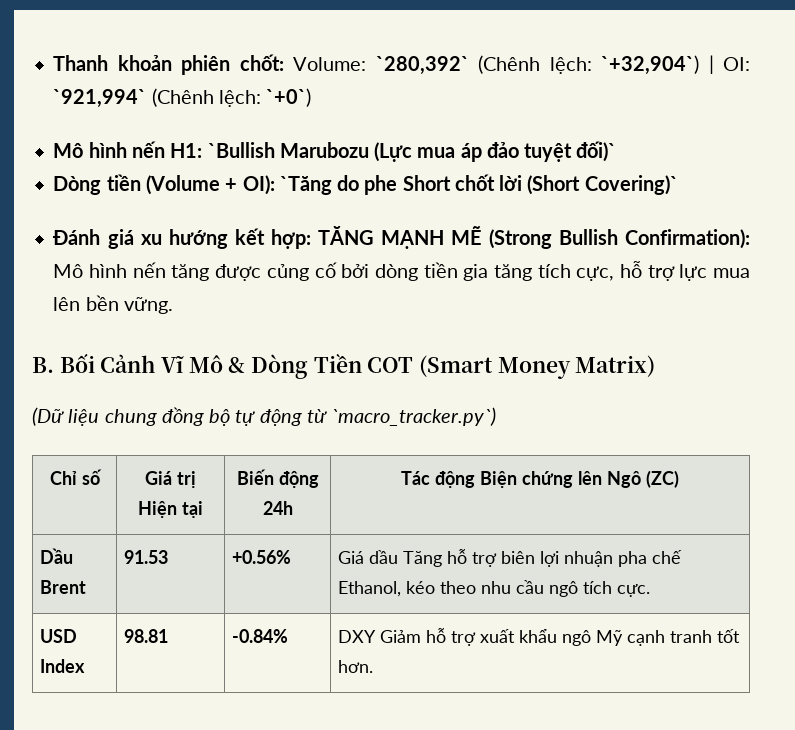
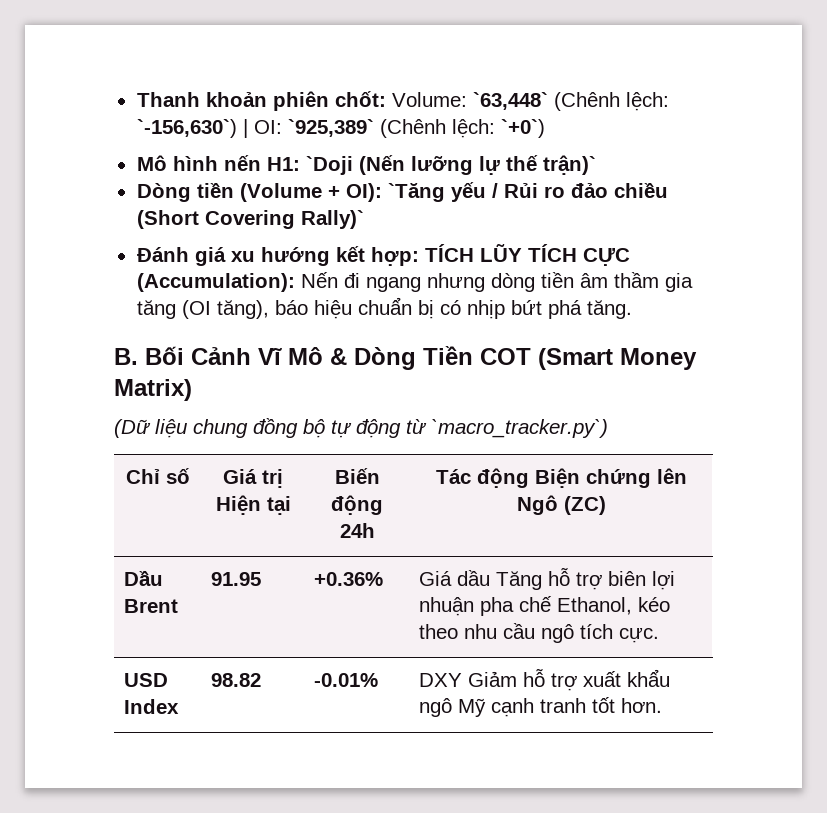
- Thanh khoản phiên chốt: Volume: `280,392` (Chênh lệch: `+32,904`) | OI: `921,994` (Chênh lệch: `+0`)
+ Thanh khoản phiên chốt: Volume: `63,448` (Chênh lệch: `-156,630`) | OI: `925,389` (Chênh lệch: `+0`)
- Mô hình nến H1: `Bullish Marubozu (Lực mua áp đảo tuyệt đối)`
+ Mô hình nến H1: `Doji (Nến lưỡng lự thế trận)`
- Dòng tiền (Volume + OI): `Tăng do phe Short chốt lời (Short Covering)`
+ Dòng tiền (Volume + OI): `Tăng yếu / Rủi ro đảo chiều (Short Covering Rally)`
- Đánh giá xu hướng kết hợp: TĂNG MẠNH MẼ (Strong Bullish Confirmation): Mô hình nến tăng được củng cố bởi dòng tiền gia tăng tích cực, hỗ trợ lực mua lên bền vững.
+ Đánh giá xu hướng kết hợp: TÍCH LŨY TÍCH CỰC (Accumulation): Nến đi ngang nhưng dòng tiền âm thầm gia tăng (OI tăng), báo hiệu chuẩn bị có nhịp bứt phá tăng.
- Dầu Brent | 91.53 | +0.56% | Giá dầu Tăng hỗ trợ biên lợi nhuận pha chế Ethanol, kéo theo nhu cầu ngô tích cực.
+ Dầu Brent | 91.95 | +0.36% | Giá dầu Tăng hỗ trợ biên lợi nhuận pha chế Ethanol, kéo theo nhu cầu ngô tích cực.
- USD Index | 98.81 | -0.84% | DXY Giảm hỗ trợ xuất khẩu ngô Mỹ cạnh tranh tốt hơn.
+ USD Index | 98.82 | -0.01% | DXY Giảm hỗ trợ xuất khẩu ngô Mỹ cạnh tranh tốt hơn.

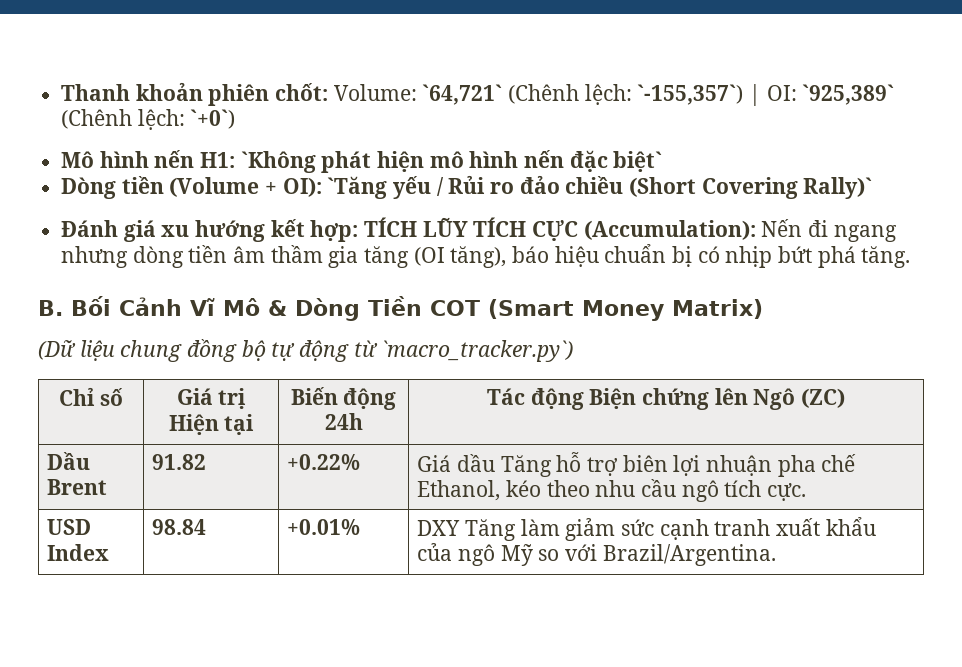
- Thanh khoản phiên chốt: Volume: `63,448` (Chênh lệch: `-156,630`) | OI: `925,389` (Chênh lệch: `+0`)
+ Thanh khoản phiên chốt: Volume: `64,721` (Chênh lệch: `-155,357`) | OI: `925,389` (Chênh lệch: `+0`)
- Mô hình nến H1: `Doji (Nến lưỡng lự thế trận)`
+ Mô hình nến H1: `Không phát hiện mô hình nến đặc biệt`
- Dầu Brent | 91.95 | +0.36% | Giá dầu Tăng hỗ trợ biên lợi nhuận pha chế Ethanol, kéo theo nhu cầu ngô tích cực.
+ Dầu Brent | 91.82 | +0.22% | Giá dầu Tăng hỗ trợ biên lợi nhuận pha chế Ethanol, kéo theo nhu cầu ngô tích cực.
- USD Index | 98.82 | -0.01% | DXY Giảm hỗ trợ xuất khẩu ngô Mỹ cạnh tranh tốt hơn.
+ USD Index | 98.84 | +0.01% | DXY Tăng làm giảm sức cạnh tranh xuất khẩu của ngô Mỹ so với Brazil/Argentina.

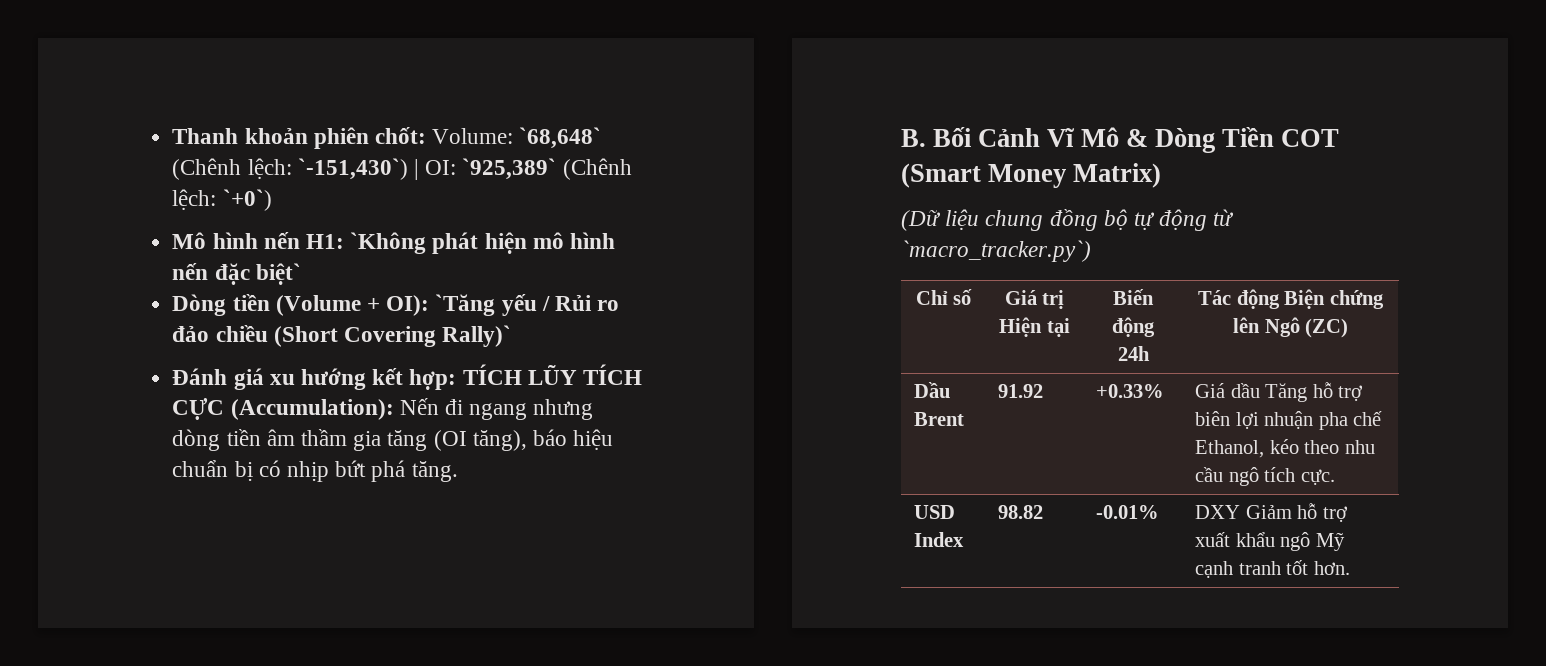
- Thanh khoản phiên chốt: Volume: `64,721` (Chênh lệch: `-155,357`) | OI: `925,389` (Chênh lệch: `+0`)
+ Thanh khoản phiên chốt: Volume: `68,648` (Chênh lệch: `-151,430`) | OI: `925,389` (Chênh lệch: `+0`)
- Dầu Brent | 91.82 | +0.22% | Giá dầu Tăng hỗ trợ biên lợi nhuận pha chế Ethanol, kéo theo nhu cầu ngô tích cực.
+ Dầu Brent | 91.92 | +0.33% | Giá dầu Tăng hỗ trợ biên lợi nhuận pha chế Ethanol, kéo theo nhu cầu ngô tích cực.
- USD Index | 98.84 | +0.01% | DXY Tăng làm giảm sức cạnh tranh xuất khẩu của ngô Mỹ so với Brazil/Argentina.
+ USD Index | 98.82 | -0.01% | DXY Giảm hỗ trợ xuất khẩu ngô Mỹ cạnh tranh tốt hơn.

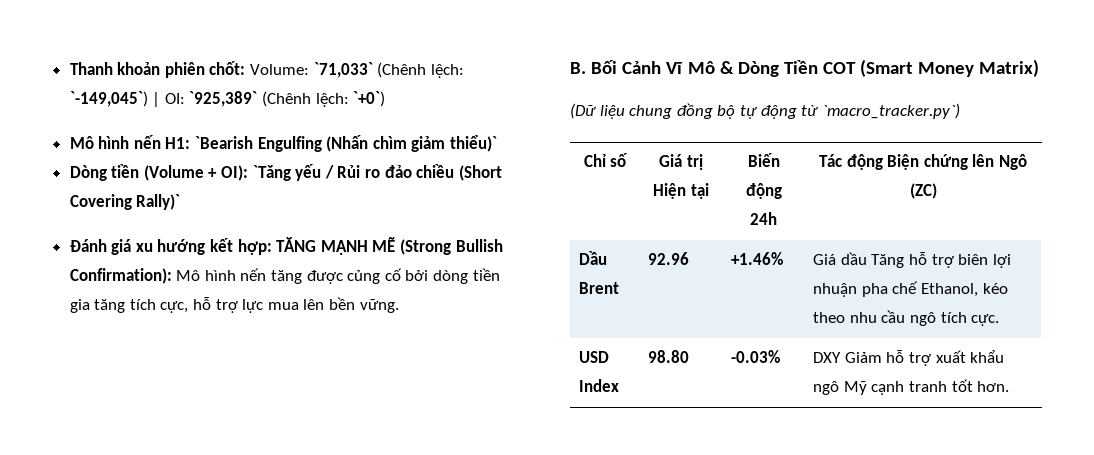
- Thanh khoản phiên chốt: Volume: `68,648` (Chênh lệch: `-151,430`) | OI: `925,389` (Chênh lệch: `+0`)
+ Thanh khoản phiên chốt: Volume: `71,033` (Chênh lệch: `-149,045`) | OI: `925,389` (Chênh lệch: `+0`)
- Mô hình nến H1: `Không phát hiện mô hình nến đặc biệt`
+ Mô hình nến H1: `Bearish Engulfing (Nhấn chìm giảm thiểu)`
- Đánh giá xu hướng kết hợp: TÍCH LŨY TÍCH CỰC (Accumulation): Nến đi ngang nhưng dòng tiền âm thầm gia tăng (OI tăng), báo hiệu chuẩn bị có nhịp bứt phá tăng.
+ Đánh giá xu hướng kết hợp: TĂNG MẠNH MẼ (Strong Bullish Confirmation): Mô hình nến tăng được củng cố bởi dòng tiền gia tăng tích cực, hỗ trợ lực mua lên bền vững.
- Dầu Brent | 91.92 | +0.33% | Giá dầu Tăng hỗ trợ biên lợi nhuận pha chế Ethanol, kéo theo nhu cầu ngô tích cực.
+ Dầu Brent | 92.96 | +1.46% | Giá dầu Tăng hỗ trợ biên lợi nhuận pha chế Ethanol, kéo theo nhu cầu ngô tích cực.
- USD Index | 98.82 | -0.01% | DXY Giảm hỗ trợ xuất khẩu ngô Mỹ cạnh tranh tốt hơn.
+ USD Index | 98.80 | -0.03% | DXY Giảm hỗ trợ xuất khẩu ngô Mỹ cạnh tranh tốt hơn.

